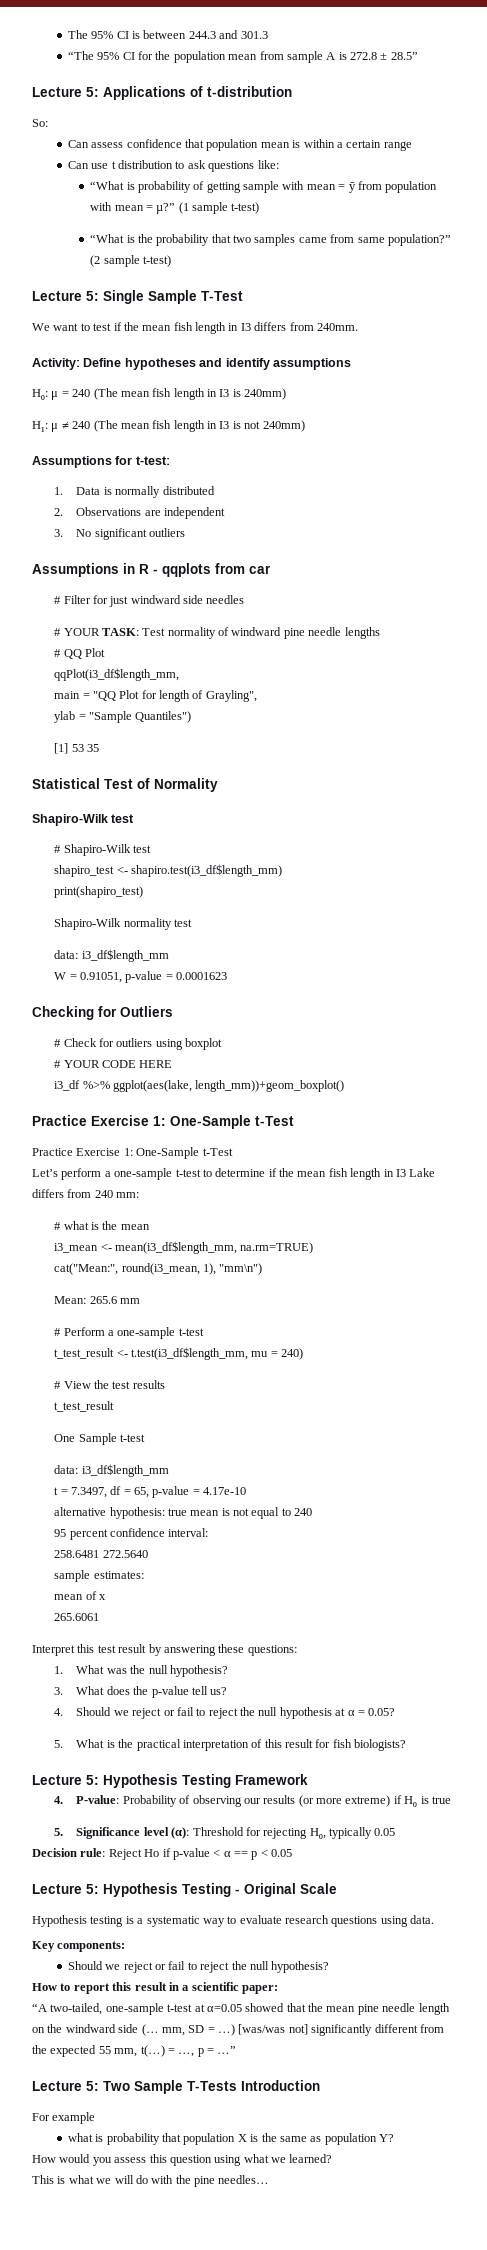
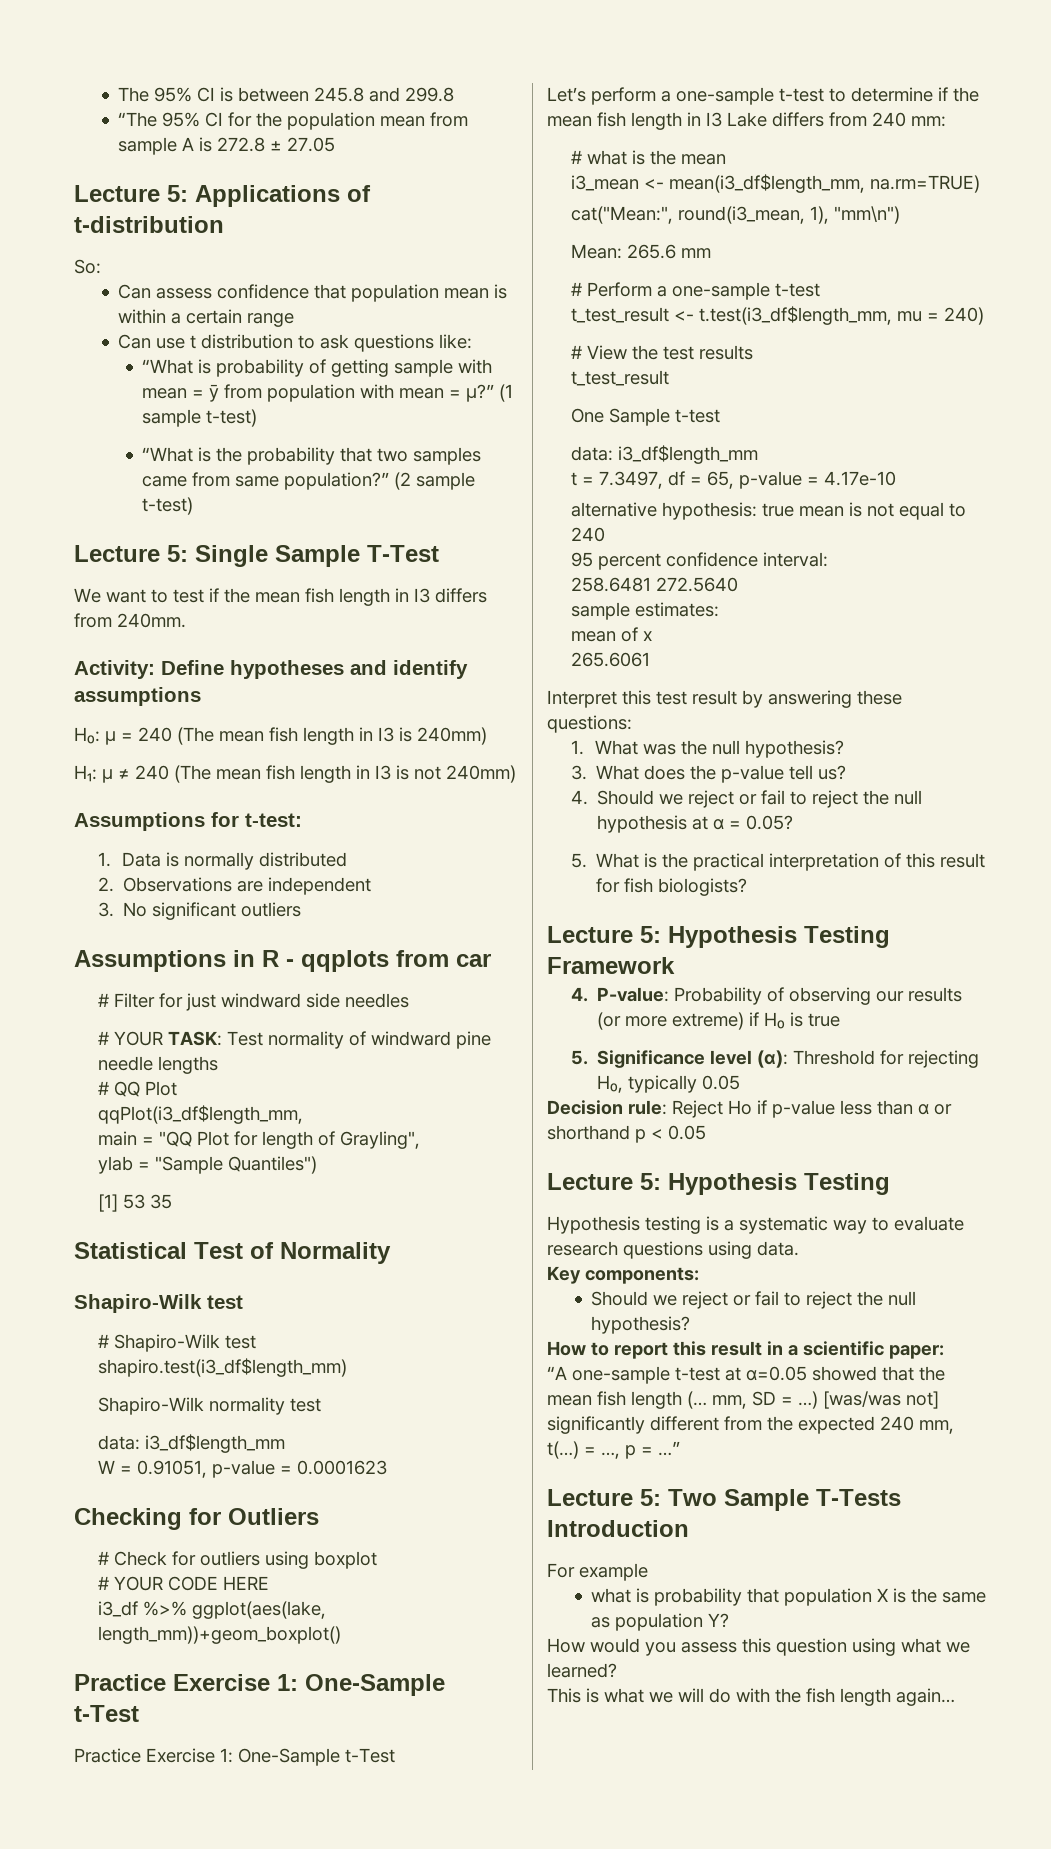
- The 95% CI is between 244.3 and 301.3
+ The 95% CI is between 245.8 and 299.8
- “The 95% CI for the population mean from sample A is 272.8 ± 28.5”
+ “The 95% CI for the population mean from sample A is 272.8 ± 27.05
- shapiro_test <- shapiro.test(i3_df$length_mm)
+ shapiro.test(i3_df$length_mm)
- print(shapiro_test)
- Decision rule: Reject Ho if p-value < α == p < 0.05
- Lecture 5: Hypothesis Testing - Original Scale
+ Decision rule: Reject Ho if p-value less than α or shorthand p < 0.05
+ Lecture 5: Hypothesis Testing
- “A two-tailed, one-sample t-test at α=0.05 showed that the mean pine needle length on the windward side (… mm, SD = …)
+ “A one-sample t-test at α=0.05 showed that the mean fish length (… mm, SD = …)
- [was/was not] significantly different from the expected 55 mm, t(…)
+ [was/was not] significantly different from the expected 240 mm, t(…)
- This is what we will do with the pine needles…
+ This is what we will do with the fish length again…

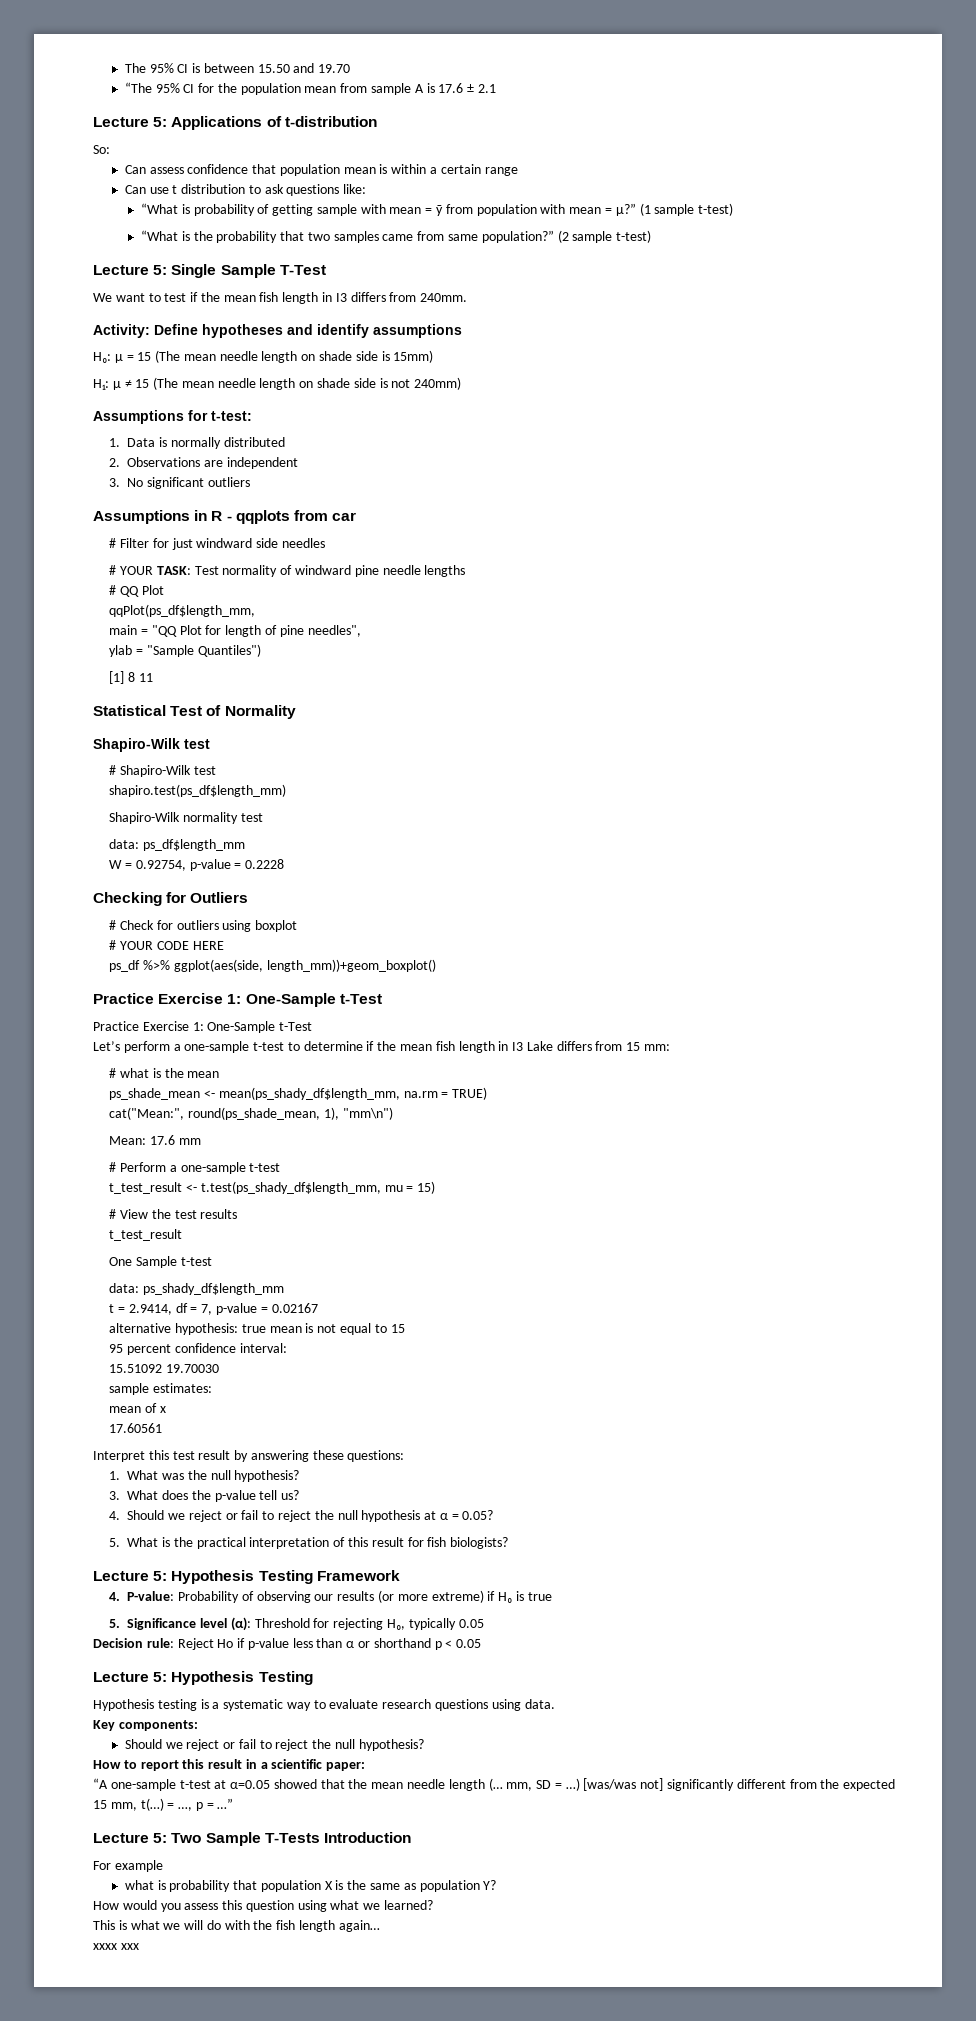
- The 95% CI is between 245.8 and 299.8
+ The 95% CI is between 15.50 and 19.70
- “The 95% CI for the population mean from sample A is 272.8 ± 27.05
+ “The 95% CI for the population mean from sample A is 17.6 ± 2.1
- H₀: μ = 240 (The mean fish length in I3 is 240mm)
+ H₀: μ = 15 (The mean needle length on shade side is 15mm)
- H₁: μ ≠ 240 (The mean fish length in I3 is not 240mm)
+ H₁: μ ≠ 15 (The mean needle length on shade side is not 240mm)
- qqPlot(i3_df$length_mm,
+ qqPlot(ps_df$length_mm,
- main = "QQ Plot for length of Grayling",
+ main = "QQ Plot for length of pine needles",
- [1] 53 35
+ [1] 8 11
- shapiro.test(i3_df$length_mm)
+ shapiro.test(ps_df$length_mm)
  Shapiro-Wilk normality test
- data: i3_df$length_mm
+ data: ps_df$length_mm
- W = 0.91051, p-value = 0.0001623
+ W = 0.92754, p-value = 0.2228
- i3_df %>% ggplot(aes(lake, length_mm))+geom_boxplot()
+ ps_df %>% ggplot(aes(side, length_mm))+geom_boxplot()
- Let’s perform a one-sample t-test to determine if the mean fish length in I3 Lake differs from 240 mm:
+ Let’s perform a one-sample t-test to determine if the mean fish length in I3 Lake differs from 15 mm:
- i3_mean <- mean(i3_df$length_mm, na.rm=TRUE)
+ ps_shade_mean <- mean(ps_shady_df$length_mm, na.rm = TRUE)
- cat("Mean:", round(i3_mean, 1), "mm\n")
+ cat("Mean:", round(ps_shade_mean, 1), "mm\n")
- Mean: 265.6 mm
+ Mean: 17.6 mm
- t_test_result <- t.test(i3_df$length_mm, mu = 240)
+ t_test_result <- t.test(ps_shady_df$length_mm, mu = 15)
  One Sample t-test
- data: i3_df$length_mm
+ data: ps_shady_df$length_mm
- t = 7.3497, df = 65, p-value = 4.17e-10
+ t = 2.9414, df = 7, p-value = 0.02167
- alternative hypothesis: true mean is not equal to 240
+ alternative hypothesis: true mean is not equal to 15
- 258.6481 272.5640
+ 15.51092 19.70030
- 265.6061
+ 17.60561
- “A one-sample t-test at α=0.05 showed that the mean fish length (… mm, SD = …)
+ “A one-sample t-test at α=0.05 showed that the mean needle length (… mm, SD = …)
- [was/was not] significantly different from the expected 240 mm, t(…)
+ [was/was not] significantly different from the expected 15 mm, t(…)
+ xxxx xxx

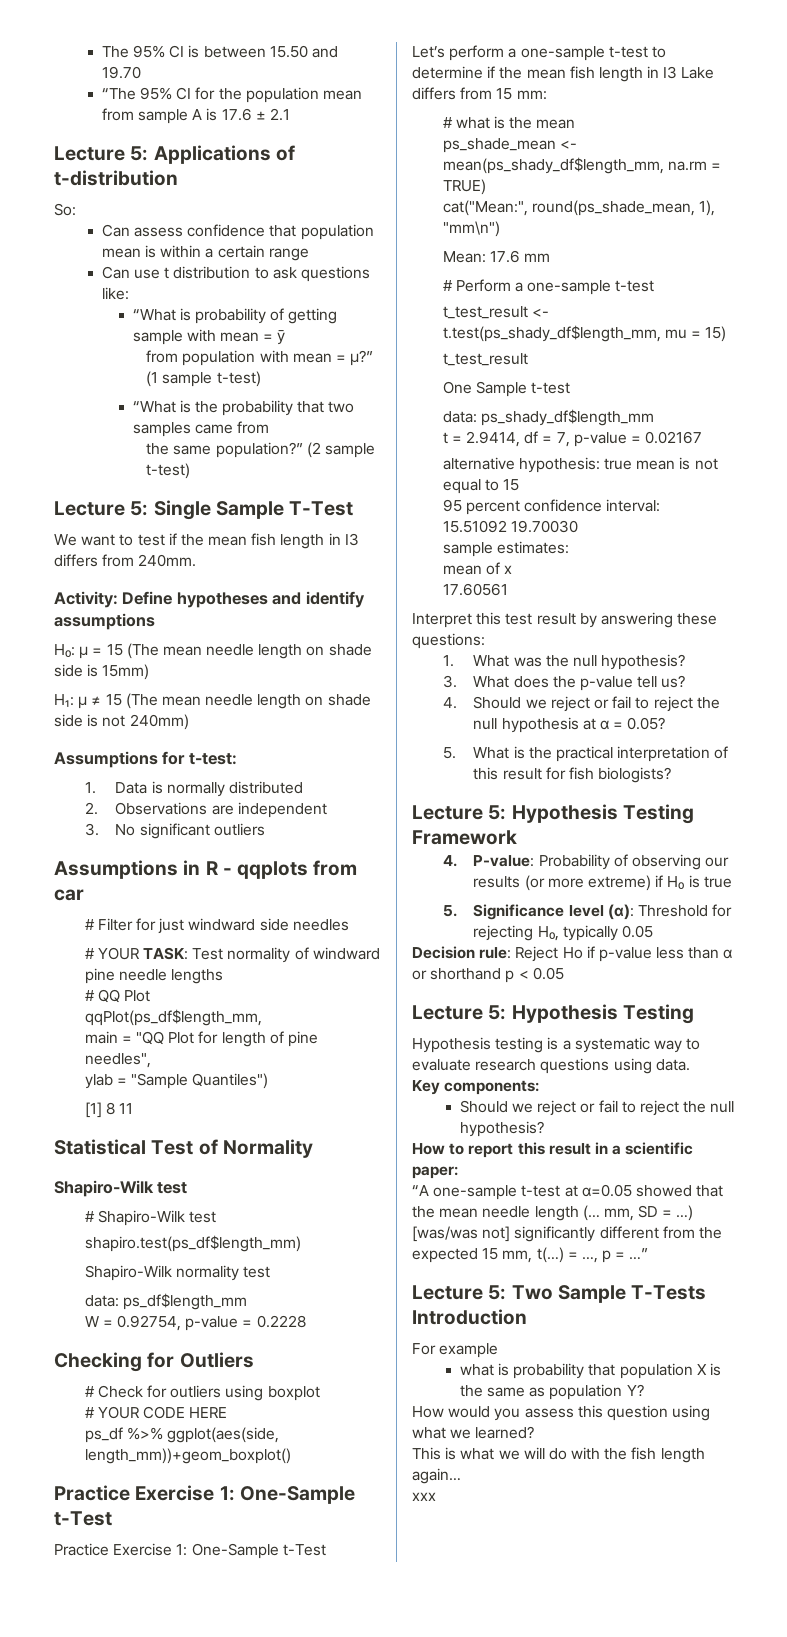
- “What is probability of getting sample with mean = ȳ from population with mean = µ?”
+ “What is probability of getting sample with mean = ȳ
+ from population with mean = µ?”
- “What is the probability that two samples came from same population?”
+ “What is the probability that two samples came from
+ the same population?”
- # View the test results
- xxxx xxx
+ xxx

